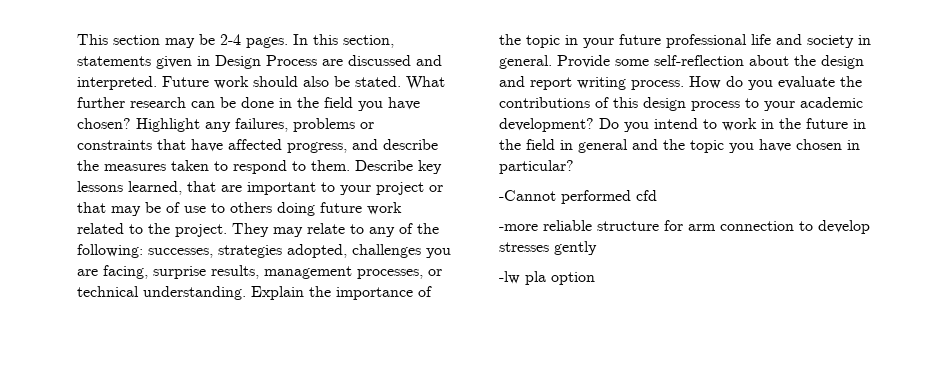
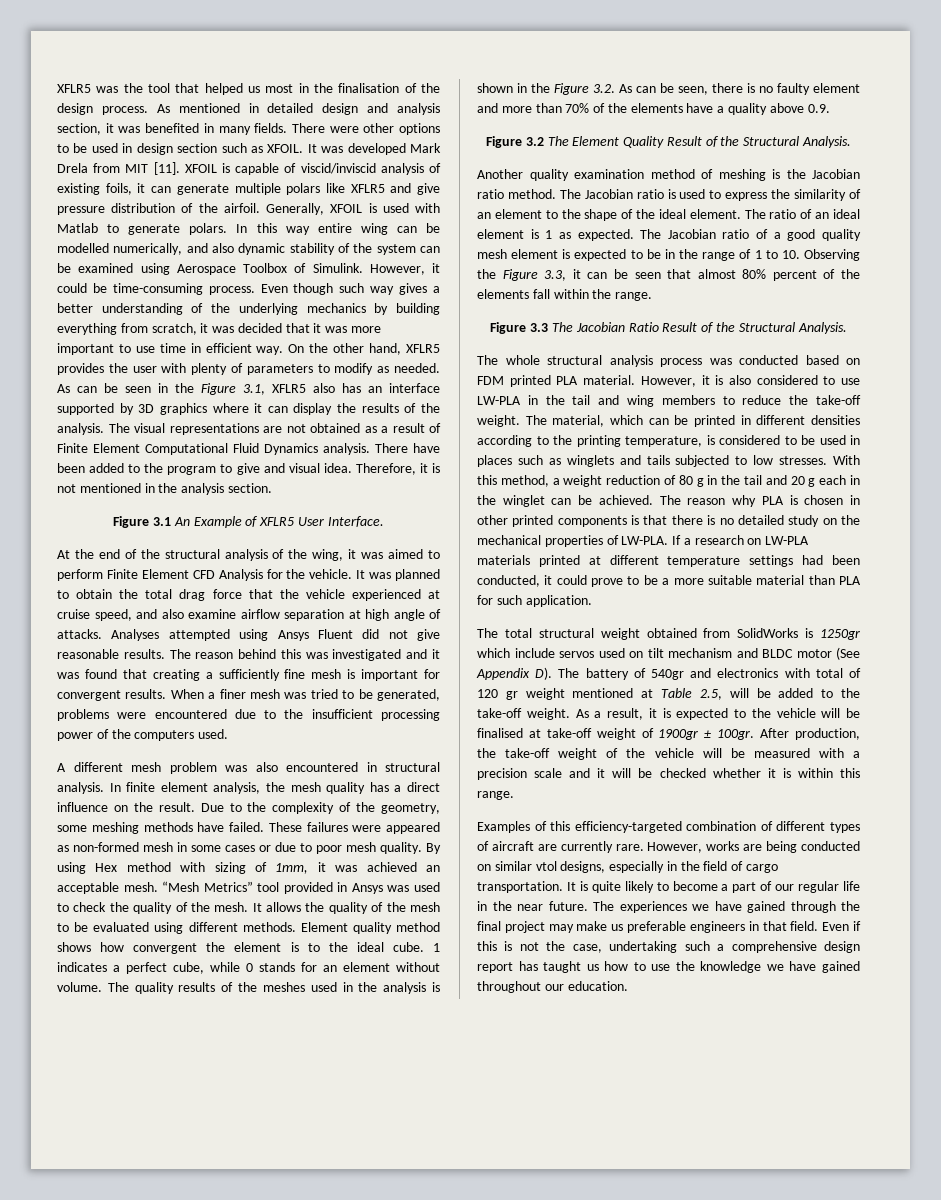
- This section may be 2-4 pages. In this section, statements given in Design Process are discussed and interpreted. Future work should also be stated. What further research can be done in the field you have chosen? Highlight any failures, problems or constraints that have affected progress, and describe the measures taken to respond to them. Describe key lessons learned, that are important to your project or that may be of use to others doing future work related to the project. They may relate to any of the following: successes, strategies adopted, challenges you are facing, surprise results, management processes, or technical understanding. Explain the importance of the topic in your future professional life and society in general. Provide some self-reflection about the design and report writing process. How do you evaluate the contributions of this design process to your academic development? Do you intend to work in the future in the field in general and the topic you have chosen in particular?
- -Cannot performed cfd
- -more reliable structure for arm connection to develop stresses gently
- -lw pla option
+ XFLR5 was the tool that helped us most in the finalisation of the design process. As mentioned in detailed design and analysis section, it was benefited in many fields. There were other options to be used in design section such as XFOIL. It was developed Mark Drela from MIT [11]. XFOIL is capable of viscid/inviscid analysis of existing foils, it can generate multiple polars like XFLR5 and give pressure distribution of the airfoil. Generally, XFOIL is used with Matlab to generate polars. In this way entire wing can be modelled numerically, and also dynamic stability of the system can be examined using Aerospace Toolbox of Simulink. However, it could be time-consuming process. Even though such way gives a better understanding of the underlying mechanics by building everything from scratch, it was decided that it was more important to use time in efficient way. On the other hand, XFLR5 provides the user with plenty of parameters to modify as needed. As can be seen in the Figure 3.1, XFLR5 also has an interface supported by 3D graphics where it can display the results of the analysis. The visual representations are not obtained as a result of Finite Element Computational Fluid Dynamics analysis. There have been added to the program to give and visual idea. Therefore, it is not mentioned in the analysis section.
+ Figure 3.1 An Example of XFLR5 User Interface.
+ At the end of the structural analysis of the wing, it was aimed to perform Finite Element CFD Analysis for the vehicle. It was planned to obtain the total drag force that the vehicle experienced at cruise speed, and also examine airflow separation at high angle of attacks. Analyses attempted using Ansys Fluent did not give reasonable results. The reason behind this was investigated and it was found that creating a sufficiently fine mesh is important for convergent results. When a finer mesh was tried to be generated, problems were encountered due to the insufficient processing power of the computers used.
+ A different mesh problem was also encountered in structural analysis. In finite element analysis, the mesh quality has a direct influence on the result. Due to the complexity of the geometry, some meshing methods have failed. These failures were appeared as non-formed mesh in some cases or due to poor mesh quality. By using Hex method with sizing of 1mm, it was achieved an acceptable mesh. “Mesh Metrics” tool provided in Ansys was used to check the quality of the mesh. It allows the quality of the mesh to be evaluated using different methods. Element quality method shows how convergent the element is to the ideal cube. 1 indicates a perfect cube, while 0 stands for an element without volume. The quality results of the meshes used in the analysis is shown in the Figure 3.2. As can be seen, there is no faulty element and more than 70% of the elements have a quality above 0.9.
+ Figure 3.2 The Element Quality Result of the Structural Analysis.
+ Another quality examination method of meshing is the Jacobian ratio method. The Jacobian ratio is used to express the similarity of an element to the shape of the ideal element. The ratio of an ideal element is 1 as expected. The Jacobian ratio of a good quality mesh element is expected to be in the range of 1 to 10. Observing the Figure 3.3, it can be seen that almost 80% percent of the elements fall within the range.
+ Figure 3.3 The Jacobian Ratio Result of the Structural Analysis.
+ The whole structural analysis process was conducted based on FDM printed PLA material. However, it is also considered to use LW-PLA in the tail and wing members to reduce the take-off weight. The material, which can be printed in different densities according to the printing temperature, is considered to be used in places such as winglets and tails subjected to low stresses. With this method, a weight reduction of 80 g in the tail and 20 g each in the winglet can be achieved. The reason why PLA is chosen in other printed components is that there is no detailed study on the mechanical properties of LW-PLA. If a research on LW-PLA materials printed at different temperature settings had been conducted, it could prove to be a more suitable material than PLA for such application.
+ The total structural weight obtained from SolidWorks is 1250gr which include servos used on tilt mechanism and BLDC motor (See Appendix D). The battery of 540gr and electronics with total of 120 gr weight mentioned at Table 2.5, will be added to the take-off weight. As a result, it is expected to the vehicle will be finalised at take-off weight of 1900gr ± 100gr. After production, the take-off weight of the vehicle will be measured with a precision scale and it will be checked whether it is within this range.
+ Examples of this efficiency-targeted combination of different types of aircraft are currently rare. However, works are being conducted on similar vtol designs, especially in the field of cargo transportation. It is quite likely to become a part of our regular life in the near future. The experiences we have gained through the final project may make us preferable engineers in that field. Even if this is not the case, undertaking such a comprehensive design report has taught us how to use the knowledge we have gained throughout our education.

